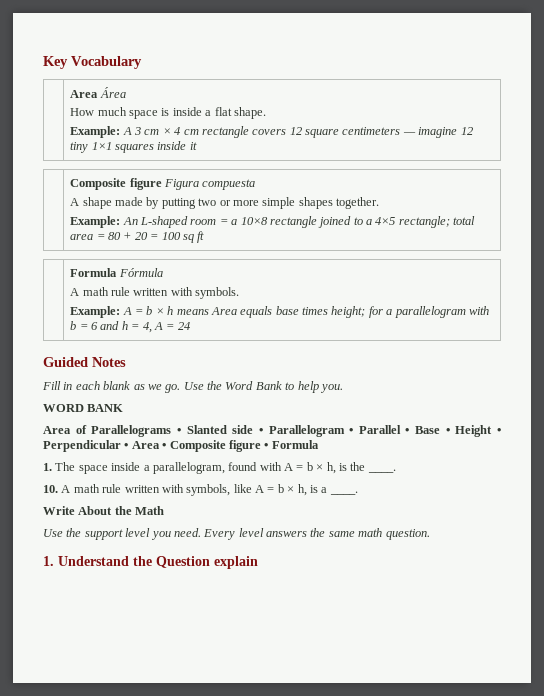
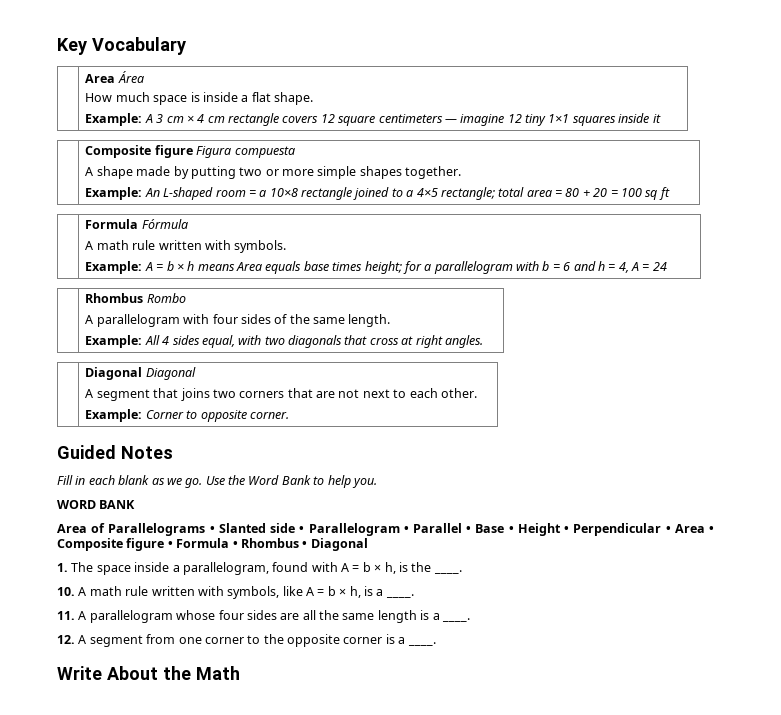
+ | Rhombus Rombo
+ A parallelogram with four sides of the same length.
+ Example: All 4 sides equal, with two diagonals that cross at right angles.
+ | Diagonal Diagonal
+ A segment that joins two corners that are not next to each other.
+ Example: Corner to opposite corner.
- Area of Parallelograms • Slanted side • Parallelogram • Parallel • Base • Height • Perpendicular • Area • Composite figure • Formula
+ Area of Parallelograms • Slanted side • Parallelogram • Parallel • Base • Height • Perpendicular • Area • Composite figure • Formula • Rhombus • Diagonal
+ 11. A parallelogram whose four sides are all the same length is a ____.
+ 12. A segment from one corner to the opposite corner is a ____.
  Write About the Math
- Use the support level you need. Every level answers the same math question.
- 1. Understand the Question explain

